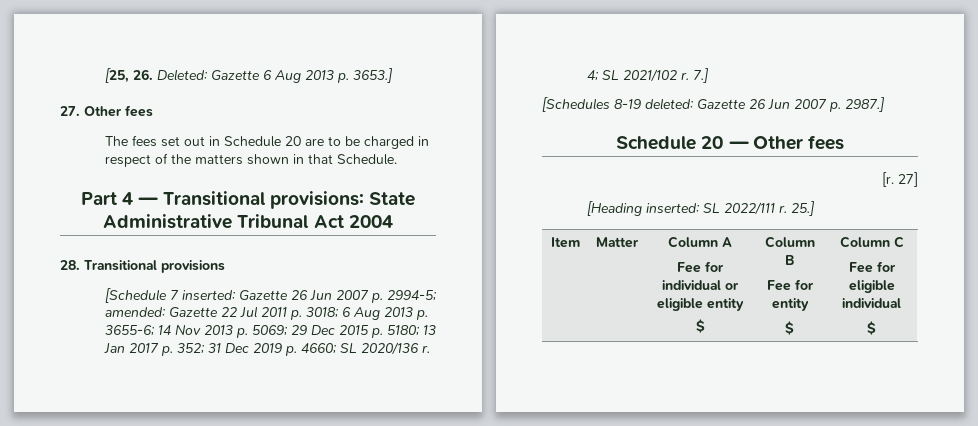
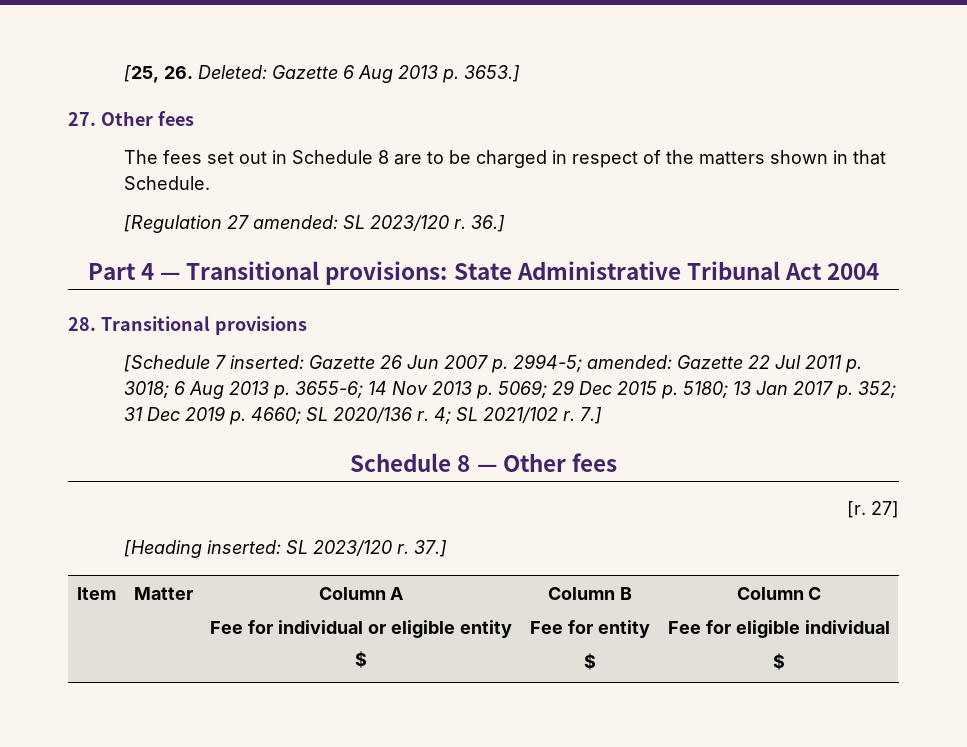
- The fees set out in Schedule 20 are to be charged in respect of the matters shown in that Schedule.
+ The fees set out in Schedule 8 are to be charged in respect of the matters shown in that Schedule.
+ [Regulation 27 amended: SL 2023/120 r. 36.]
- [Schedules 8-19 deleted: Gazette 26 Jun 2007 p. 2987.]
- Schedule 20 — Other fees
+ Schedule 8 — Other fees
- [Heading inserted: SL 2022/111 r. 25.]
+ [Heading inserted: SL 2023/120 r. 37.]

